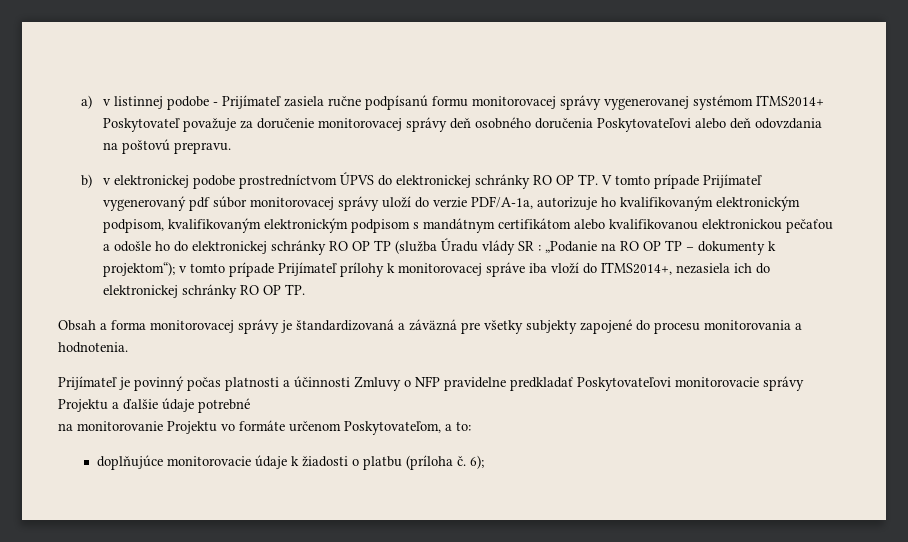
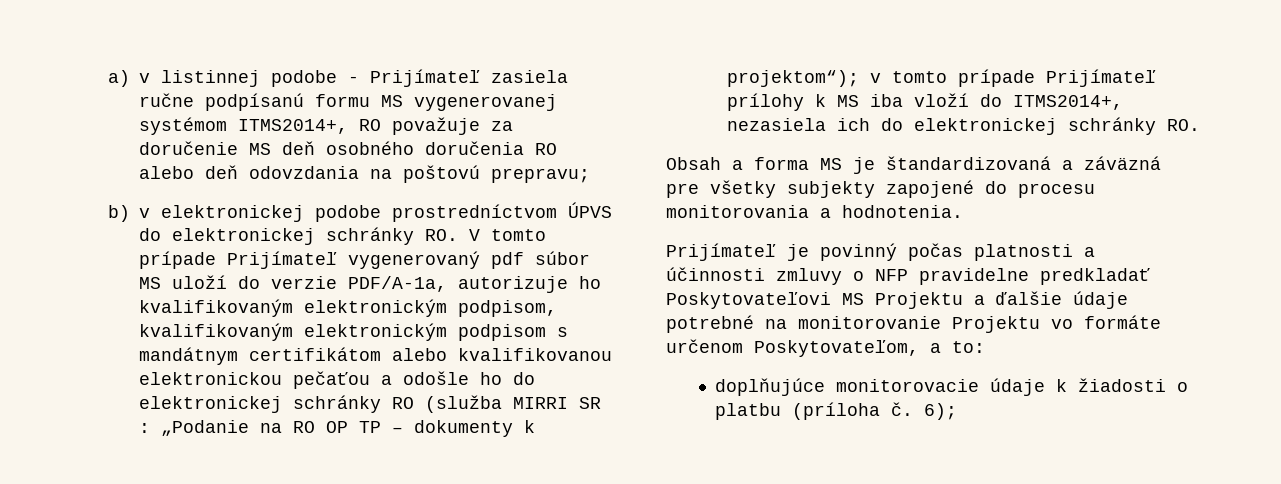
- a) v listinnej podobe - Prijímateľ zasiela ručne podpísanú formu monitorovacej správy vygenerovanej systémom ITMS2014+ Poskytovateľ považuje za doručenie monitorovacej správy deň osobného doručenia Poskytovateľovi alebo deň odovzdania na poštovú prepravu.
+ a) v listinnej podobe - Prijímateľ zasiela ručne podpísanú formu MS vygenerovanej systémom ITMS2014+, RO považuje za doručenie MS deň osobného doručenia RO alebo deň odovzdania na poštovú prepravu;
- b) v elektronickej podobe prostredníctvom ÚPVS do elektronickej schránky RO OP TP. V tomto prípade Prijímateľ vygenerovaný pdf súbor monitorovacej správy uloží do verzie PDF/A-1a, autorizuje ho kvalifikovaným elektronickým podpisom, kvalifikovaným elektronickým podpisom s mandátnym certifikátom alebo kvalifikovanou elektronickou pečaťou a odošle ho do elektronickej schránky RO OP TP (služba Úradu vlády SR :
+ b) v elektronickej podobe prostredníctvom ÚPVS do elektronickej schránky RO. V tomto prípade Prijímateľ vygenerovaný pdf súbor MS uloží do verzie PDF/A-1a, autorizuje ho kvalifikovaným elektronickým podpisom, kvalifikovaným elektronickým podpisom s mandátnym certifikátom alebo kvalifikovanou elektronickou pečaťou a odošle ho do elektronickej schránky RO (služba MIRRI SR :
- v tomto prípade Prijímateľ prílohy k monitorovacej správe iba vloží do ITMS2014+, nezasiela ich do elektronickej schránky RO OP TP.
+ v tomto prípade Prijímateľ prílohy k MS iba vloží do ITMS2014+, nezasiela ich do elektronickej schránky RO.
- Obsah a forma monitorovacej správy je štandardizovaná a záväzná pre všetky subjekty zapojené do procesu monitorovania a hodnotenia.
+ Obsah a forma MS je štandardizovaná a záväzná pre všetky subjekty zapojené do procesu monitorovania a hodnotenia.
- Prijímateľ je povinný počas platnosti a účinnosti Zmluvy o NFP pravidelne predkladať Poskytovateľovi monitorovacie správy Projektu a ďalšie údaje potrebné
- na monitorovanie Projektu vo formáte určenom Poskytovateľom, a to:
+ Prijímateľ je povinný počas platnosti a účinnosti zmluvy o NFP pravidelne predkladať Poskytovateľovi MS Projektu a ďalšie údaje potrebné na monitorovanie Projektu vo formáte určenom Poskytovateľom, a to:

